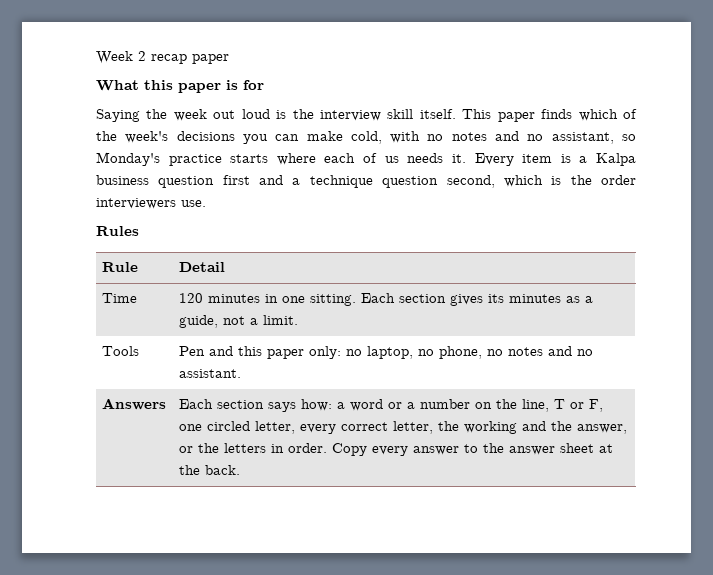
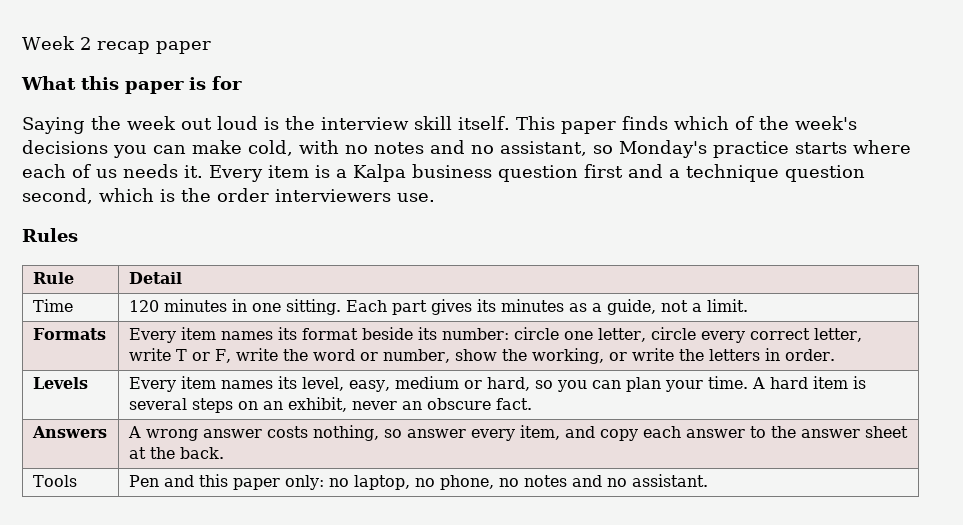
- Time | 120 minutes in one sitting. Each section gives its minutes as a guide, not a limit.
+ Time | 120 minutes in one sitting. Each part gives its minutes as a guide, not a limit.
+ Formats | Every item names its format beside its number: circle one letter, circle every correct letter, write T or F, write the word or number, show the working, or write the letters in order.
+ Levels | Every item names its level, easy, medium or hard, so you can plan your time. A hard item is several steps on an exhibit, never an obscure fact.
+ Answers | A wrong answer costs nothing, so answer every item, and copy each answer to the answer sheet at the back.
- Answers | Each section says how: a word or a number on the line, T or F, one circled letter, every correct letter, the working and the answer, or the letters in order. Copy every answer to the answer sheet at the back.

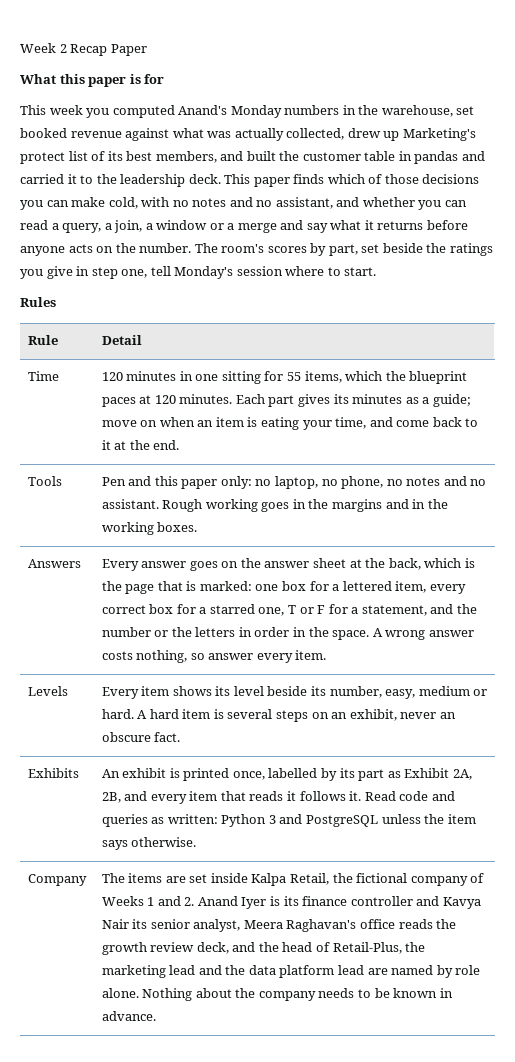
- Week 2 recap paper
+ Week 2 Recap Paper
- Saying the week out loud is the interview skill itself.
+ This week you computed Anand's Monday numbers in the warehouse, set booked revenue against what was actually collected, drew up Marketing's protect list of its best members, and built the customer table in pandas and carried it to the leadership deck.
- This paper finds which of the week's decisions you can make cold, with no notes and no assistant, so Monday's practice starts where each of us needs it. Every item is a Kalpa business question first and a technique question second, which is the order interviewers use.
+ This paper finds which of those decisions you can make cold, with no notes and no assistant, and whether you can read a query, a join, a window or a merge and say what it returns before anyone acts on the number. The room's scores by part, set beside the ratings you give in step one, tell Monday's session where to start.
- 120 minutes in one sitting.
+ 120 minutes in one sitting for 55 items, which the blueprint paces at 120 minutes.
- Each part gives its minutes as a guide, not a limit.
- Formats | Every item names its format beside its number: circle one letter, circle every correct letter, write T or F, write the word or number, show the working, or write the letters in order.
- Levels | Every item names its level, easy, medium or hard, so you can plan your time. A hard item is several steps on an exhibit, never an obscure fact.
- Answers | A wrong answer costs nothing, so answer every item, and copy each answer to the answer sheet at the back.
+ Each part gives its minutes as a guide; move on when an item is eating your time, and come back to it at the end.
- Tools | Pen and this paper only: no laptop, no phone, no notes and no assistant.
+ Tools | Pen and this paper only: no laptop, no phone, no notes and no assistant. Rough working goes in the margins and in the working boxes.
+ Answers | Every answer goes on the answer sheet at the back, which is the page that is marked: one box for a lettered item, every correct box for a starred one, T or F for a statement, and the number or the letters in order in the space. A wrong answer costs nothing, so answer every item.
+ Levels | Every item shows its level beside its number, easy, medium or hard. A hard item is several steps on an exhibit, never an obscure fact.
+ Exhibits | An exhibit is printed once, labelled by its part as Exhibit 2A, 2B, and every item that reads it follows it. Read code and queries as written: Python 3 and PostgreSQL unless the item says otherwise.
+ Company | The items are set inside Kalpa Retail, the fictional company of Weeks 1 and 2. Anand Iyer is its finance controller and Kavya Nair its senior analyst, Meera Raghavan's office reads the growth review deck, and the head of Retail-Plus, the marketing lead and the data platform lead are named by role alone. Nothing about the company needs to be known in advance.

